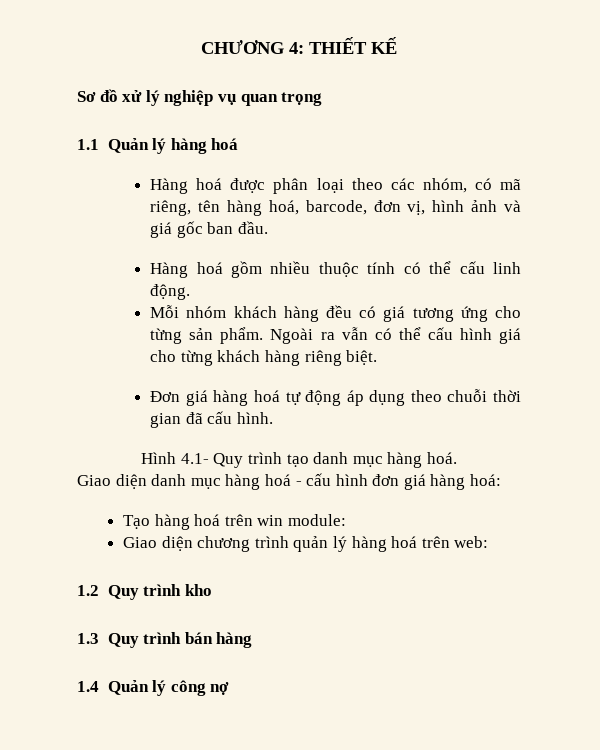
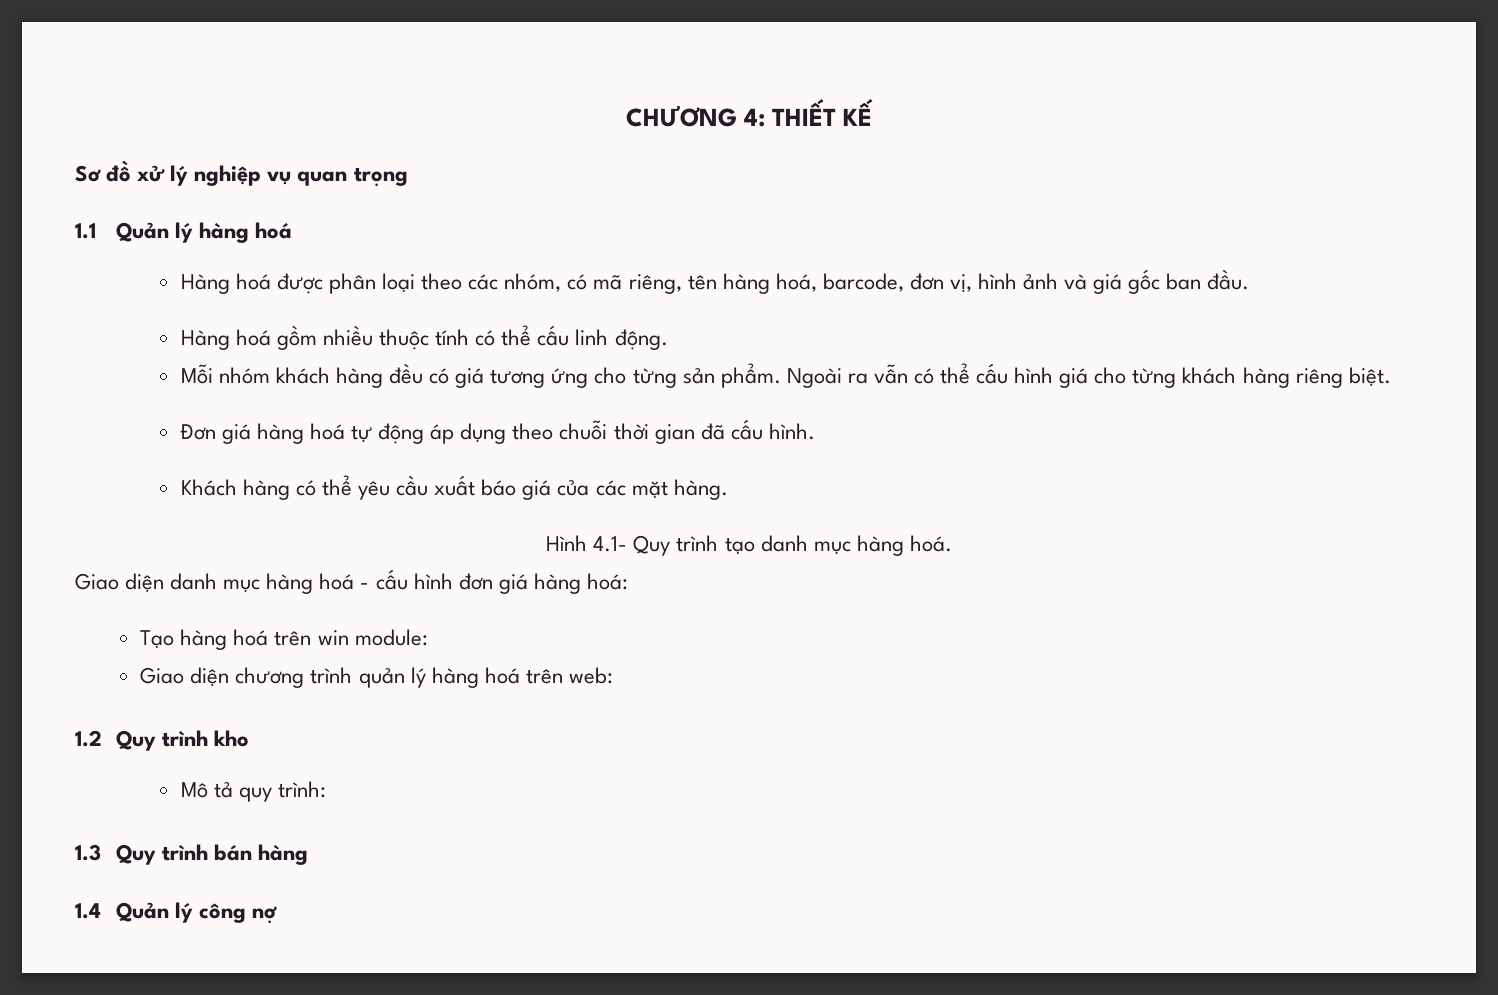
+ Khách hàng có thể yêu cầu xuất báo giá của các mặt hàng.
+ Mô tả quy trình:

